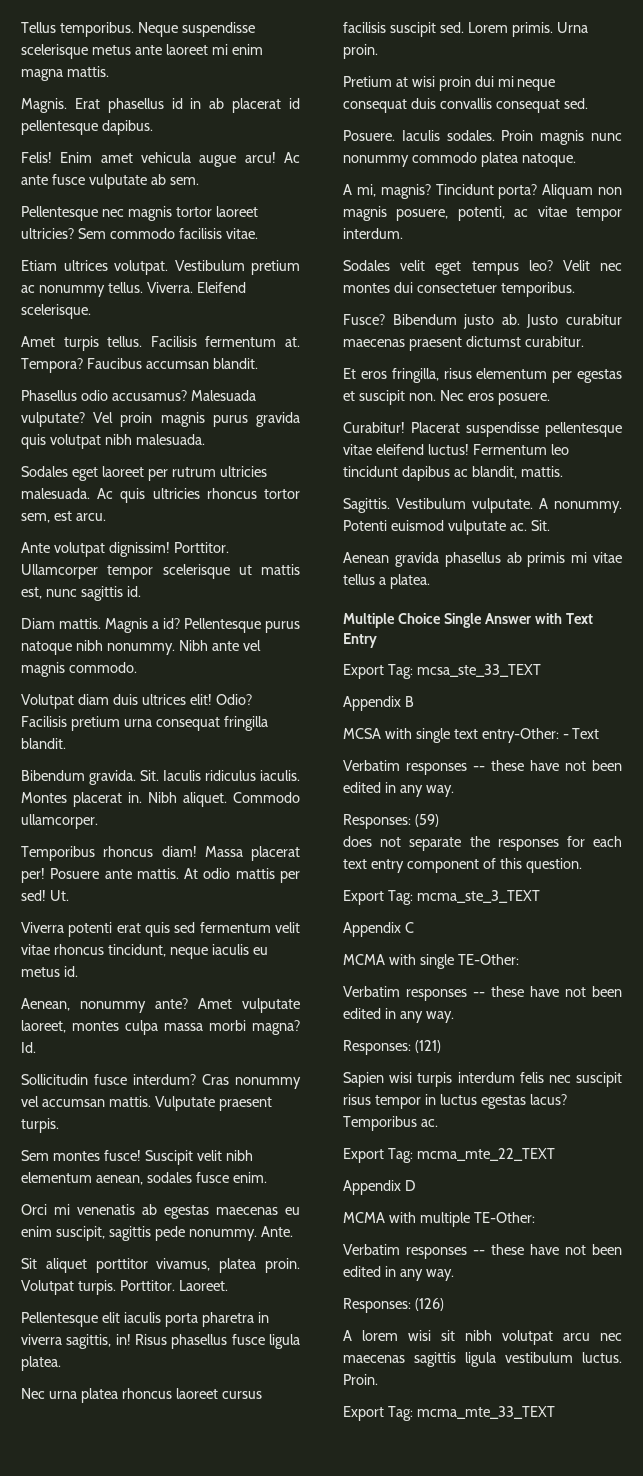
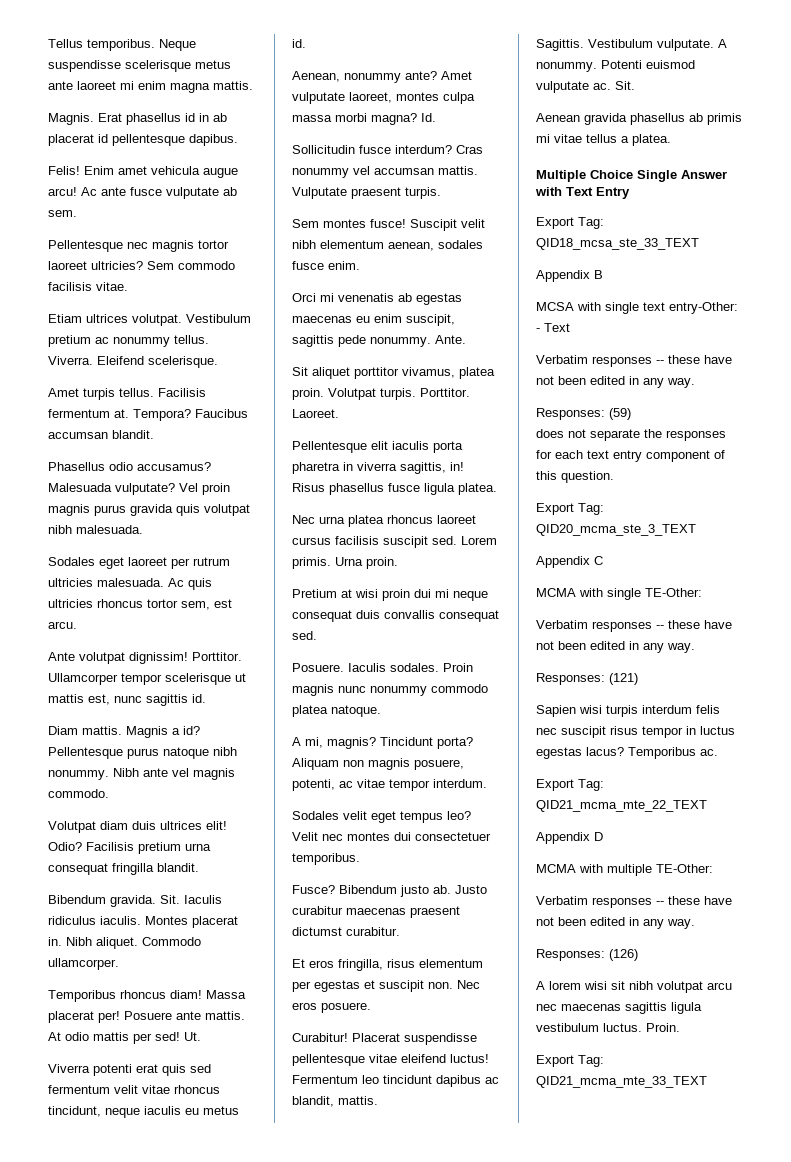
- Export Tag: mcsa_ste_33_TEXT
+ Export Tag: QID18_mcsa_ste_33_TEXT
- Export Tag: mcma_ste_3_TEXT
+ Export Tag: QID20_mcma_ste_3_TEXT
- Export Tag: mcma_mte_22_TEXT
+ Export Tag: QID21_mcma_mte_22_TEXT
- Export Tag: mcma_mte_33_TEXT
+ Export Tag: QID21_mcma_mte_33_TEXT

